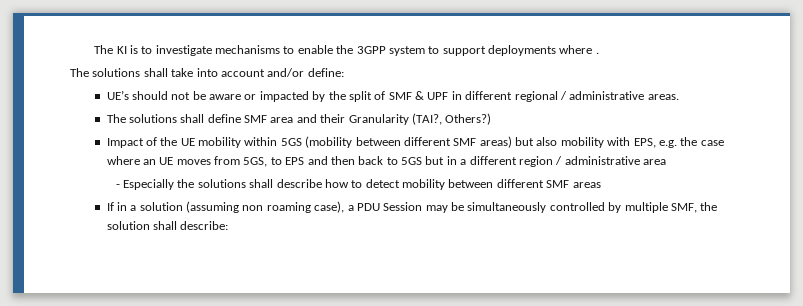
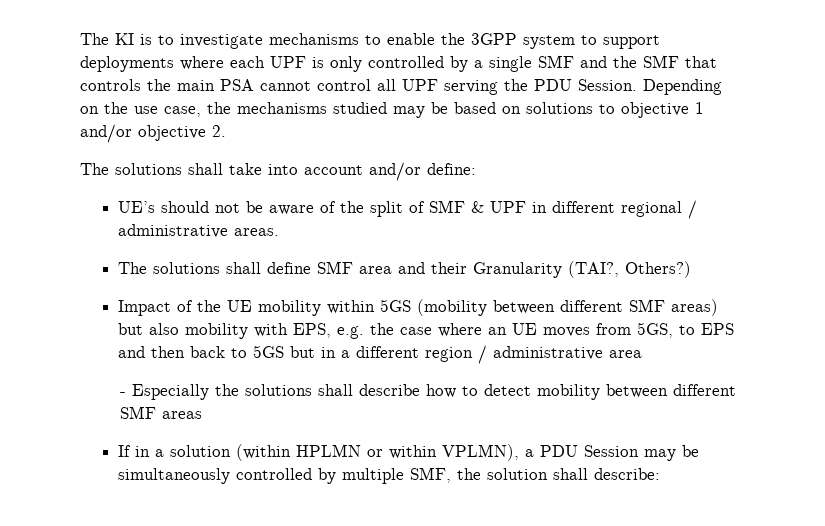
- The KI is to investigate mechanisms to enable the 3GPP system to support deployments where .
+ The KI is to investigate mechanisms to enable the 3GPP system to support deployments where each UPF is only controlled by a single SMF and the SMF that controls the main PSA cannot control all UPF serving the PDU Session. Depending on the use case, the mechanisms studied may be based on solutions to objective 1 and/or objective 2.
- UE’s should not be aware or impacted by the split of SMF & UPF in different regional / administrative areas.
+ UE’s should not be aware of the split of SMF & UPF in different regional / administrative areas.
- If in a solution (assuming non roaming case), a PDU Session may be simultaneously controlled by multiple SMF, the solution shall describe:
+ If in a solution (within HPLMN or within VPLMN), a PDU Session may be simultaneously controlled by multiple SMF, the solution shall describe:

